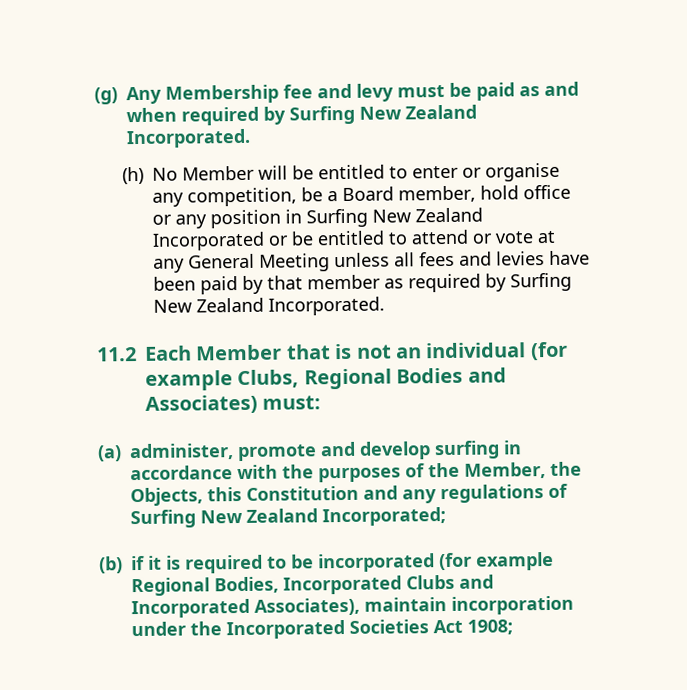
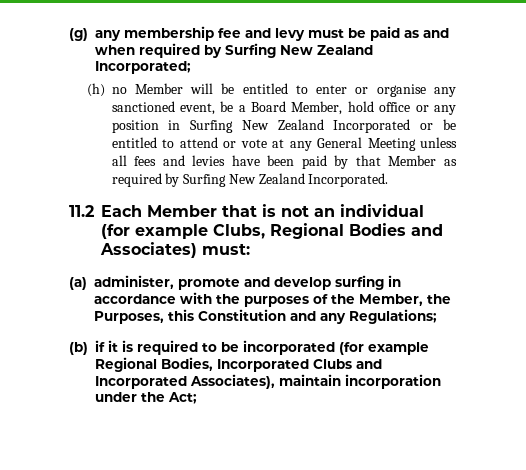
- (g) Any Membership fee and levy must be paid as and when required by Surfing New Zealand Incorporated.
+ (g) any membership fee and levy must be paid as and when required by Surfing New Zealand Incorporated;
- (h) No Member will be entitled to enter or organise any competition, be a Board member, hold office or any position in Surfing New Zealand Incorporated or be entitled to attend or vote at any General Meeting unless all fees and levies have been paid by that member as required by Surfing New Zealand Incorporated.
+ (h) no Member will be entitled to enter or organise any sanctioned event, be a Board Member, hold office or any position in Surfing New Zealand Incorporated or be entitled to attend or vote at any General Meeting unless all fees and levies have been paid by that Member as required by Surfing New Zealand Incorporated.
- (a) administer, promote and develop surfing in accordance with the purposes of the Member, the Objects, this Constitution and any regulations of Surfing New Zealand Incorporated;
+ (a) administer, promote and develop surfing in accordance with the purposes of the Member, the Purposes, this Constitution and any Regulations;
- (b) if it is required to be incorporated (for example Regional Bodies, Incorporated Clubs and Incorporated Associates), maintain incorporation under the Incorporated Societies Act 1908;
+ (b) if it is required to be incorporated (for example Regional Bodies, Incorporated Clubs and Incorporated Associates), maintain incorporation under the Act;

